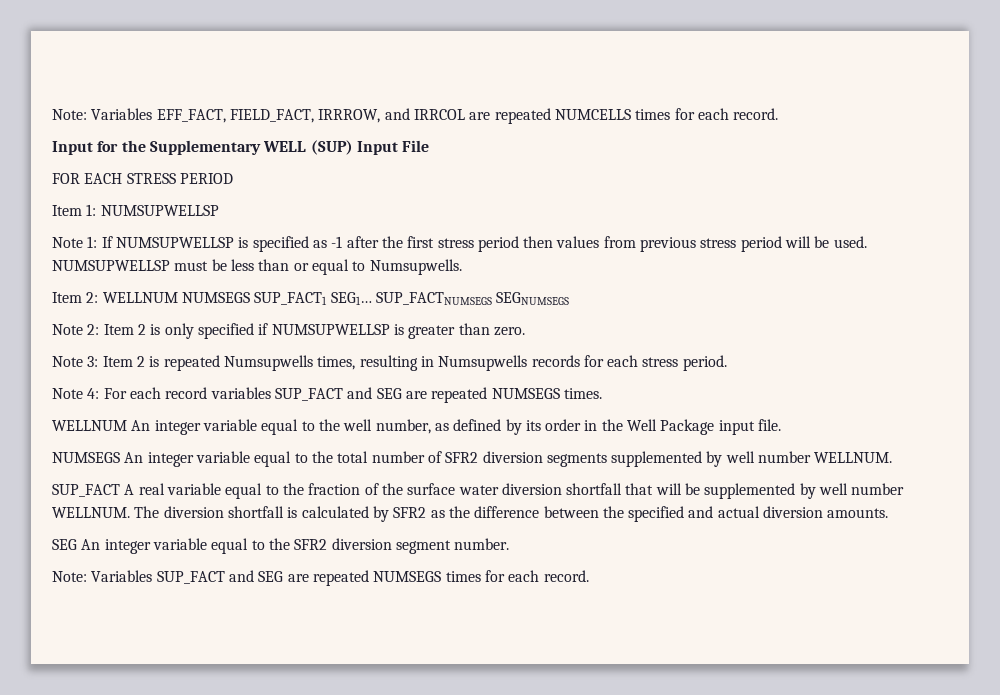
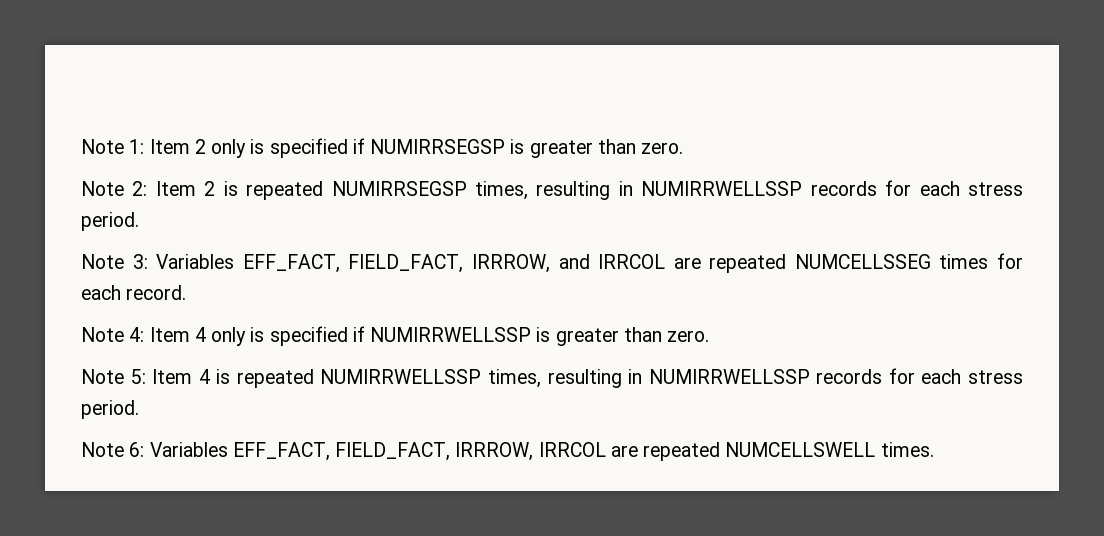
- Note: Variables EFF_FACT, FIELD_FACT, IRRROW, and IRRCOL are repeated NUMCELLS times for each record.
+ Note 1: Item 2 only is specified if NUMIRRSEGSP is greater than zero.
+ Note 2: Item 2 is repeated NUMIRRSEGSP times, resulting in NUMIRRWELLSSP records for each stress period.
+ Note 3: Variables EFF_FACT, FIELD_FACT, IRRROW, and IRRCOL are repeated NUMCELLSSEG times for each record.
- Input for the Supplementary WELL (SUP) Input File
- FOR EACH STRESS PERIOD
- Item 1: NUMSUPWELLSP
- Note 1: If NUMSUPWELLSP is specified as -1 after the first stress period then values from previous stress period will be used. NUMSUPWELLSP must be less than or equal to Numsupwells.
- Item 2: WELLNUM NUMSEGS SUP_FACT1 SEG1… SUP_FACTNUMSEGS SEGNUMSEGS
- Note 2: Item 2 is only specified if NUMSUPWELLSP is greater than zero.
- Note 3: Item 2 is repeated Numsupwells times, resulting in Numsupwells records for each stress period.
- Note 4: For each record variables SUP_FACT and SEG are repeated NUMSEGS times.
+ Note 4: Item 4 only is specified if NUMIRRWELLSSP is greater than zero.
+ Note 5: Item 4 is repeated NUMIRRWELLSSP times, resulting in NUMIRRWELLSSP records for each stress period.
+ Note 6: Variables EFF_FACT, FIELD_FACT, IRRROW, IRRCOL are repeated NUMCELLSWELL times.
- WELLNUM An integer variable equal to the well number, as defined by its order in the Well Package input file.
- NUMSEGS An integer variable equal to the total number of SFR2 diversion segments supplemented by well number WELLNUM.
- SUP_FACT A real variable equal to the fraction of the surface water diversion shortfall that will be supplemented by well number WELLNUM. The diversion shortfall is calculated by SFR2 as the difference between the specified and actual diversion amounts.
- SEG An integer variable equal to the SFR2 diversion segment number.
- Note: Variables SUP_FACT and SEG are repeated NUMSEGS times for each record.

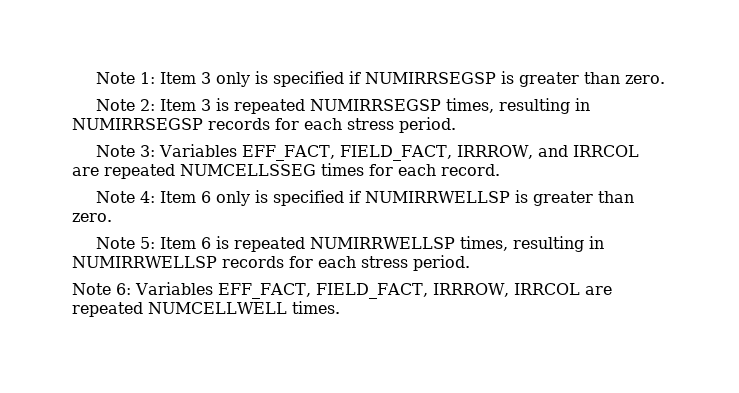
- Note 1: Item 2 only is specified if NUMIRRSEGSP is greater than zero.
+ Note 1: Item 3 only is specified if NUMIRRSEGSP is greater than zero.
- Note 2: Item 2 is repeated NUMIRRSEGSP times, resulting in NUMIRRWELLSSP records for each stress period.
+ Note 2: Item 3 is repeated NUMIRRSEGSP times, resulting in NUMIRRSEGSP records for each stress period.
- Note 4: Item 4 only is specified if NUMIRRWELLSSP is greater than zero.
+ Note 4: Item 6 only is specified if NUMIRRWELLSP is greater than zero.
- Note 5: Item 4 is repeated NUMIRRWELLSSP times, resulting in NUMIRRWELLSSP records for each stress period.
+ Note 5: Item 6 is repeated NUMIRRWELLSP times, resulting in NUMIRRWELLSP records for each stress period.
- Note 6: Variables EFF_FACT, FIELD_FACT, IRRROW, IRRCOL are repeated NUMCELLSWELL times.
+ Note 6: Variables EFF_FACT, FIELD_FACT, IRRROW, IRRCOL are repeated NUMCELLWELL times.

